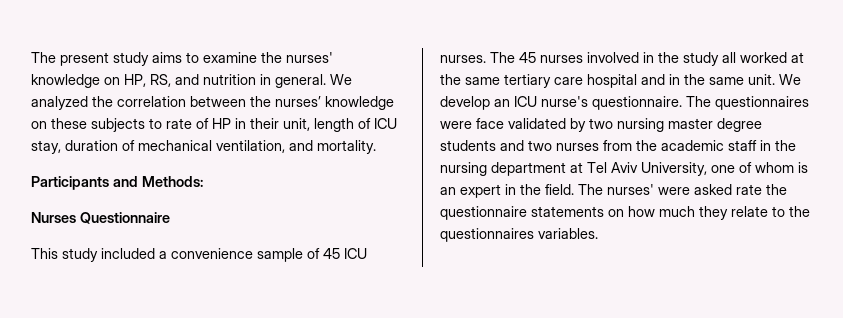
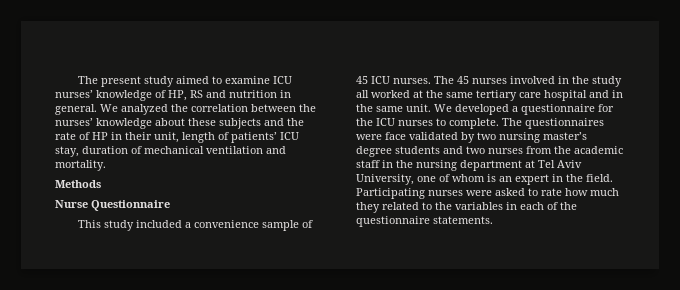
- The present study aims to examine the nurses' knowledge on HP, RS, and nutrition in general.
+ The present study aimed to examine ICU nurses’ knowledge of HP, RS and nutrition in general.
- We analyzed the correlation between the nurses’ knowledge on these subjects to rate of HP in their unit, length of ICU stay, duration of mechanical ventilation, and mortality.
+ We analyzed the correlation between the nurses’ knowledge about these subjects and the rate of HP in their unit, length of patients’ ICU stay, duration of mechanical ventilation and mortality.
- Participants and Methods:
- Nurses Questionnaire
+ Methods
+ Nurse Questionnaire
- We develop an ICU nurse's questionnaire.
+ We developed a questionnaire for the ICU nurses to complete.
- The questionnaires were face validated by two nursing master degree students and two nurses from the academic staff in the nursing department at Tel Aviv University, one of whom is an expert in the field.
+ The questionnaires were face validated by two nursing master’s degree students and two nurses from the academic staff in the nursing department at Tel Aviv University, one of whom is an expert in the field.
- The nurses' were asked rate the questionnaire statements on how much they relate to the questionnaires variables.
+ Participating nurses were asked to rate how much they related to the variables in each of the questionnaire statements.

